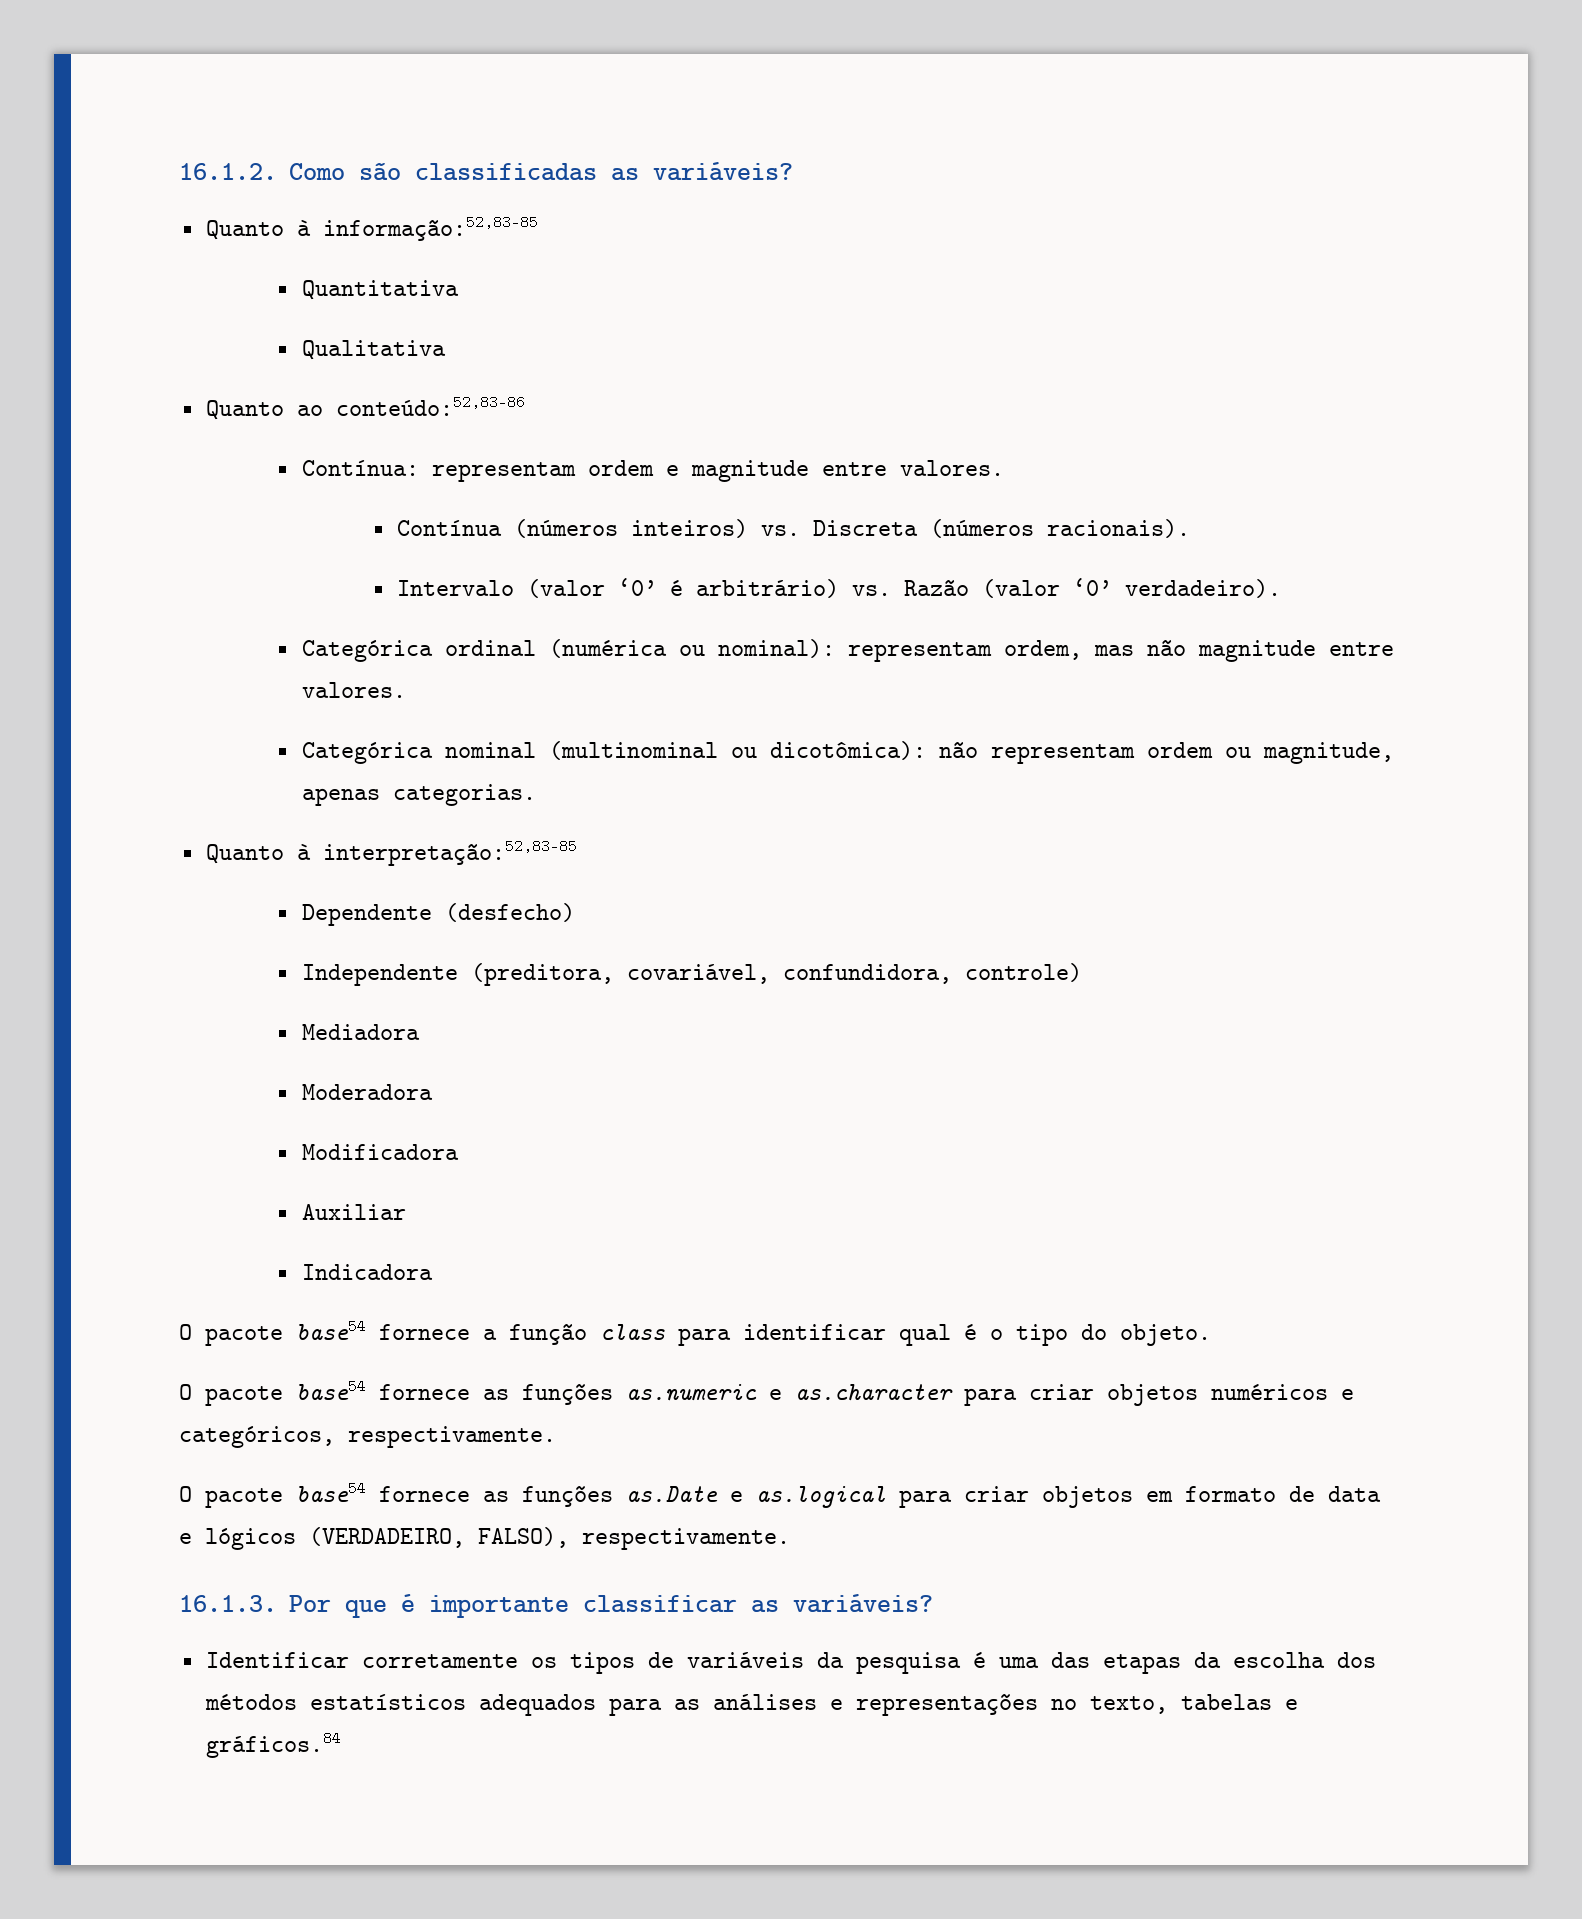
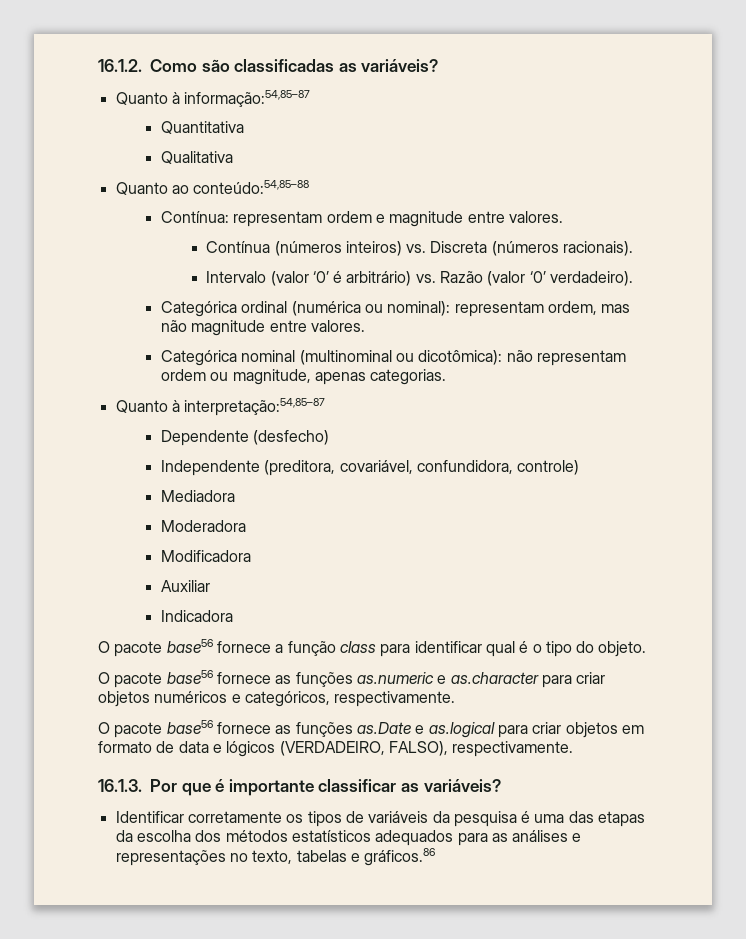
- Quanto à informação:52,83–85
+ Quanto à informação:54,85–87
- Quanto ao conteúdo:52,83–86
+ Quanto ao conteúdo:54,85–88
- Quanto à interpretação:52,83–85
+ Quanto à interpretação:54,85–87
- O pacote base54 fornece a função class para identificar qual é o tipo do objeto.
+ O pacote base56 fornece a função class para identificar qual é o tipo do objeto.
- O pacote base54 fornece as funções as.numeric e as.character para criar objetos numéricos e categóricos, respectivamente.
+ O pacote base56 fornece as funções as.numeric e as.character para criar objetos numéricos e categóricos, respectivamente.
- O pacote base54 fornece as funções as.Date e as.logical para criar objetos em formato de data e lógicos (VERDADEIRO, FALSO), respectivamente.
+ O pacote base56 fornece as funções as.Date e as.logical para criar objetos em formato de data e lógicos (VERDADEIRO, FALSO), respectivamente.
- Identificar corretamente os tipos de variáveis da pesquisa é uma das etapas da escolha dos métodos estatísticos adequados para as análises e representações no texto, tabelas e gráficos.84
+ Identificar corretamente os tipos de variáveis da pesquisa é uma das etapas da escolha dos métodos estatísticos adequados para as análises e representações no texto, tabelas e gráficos.86

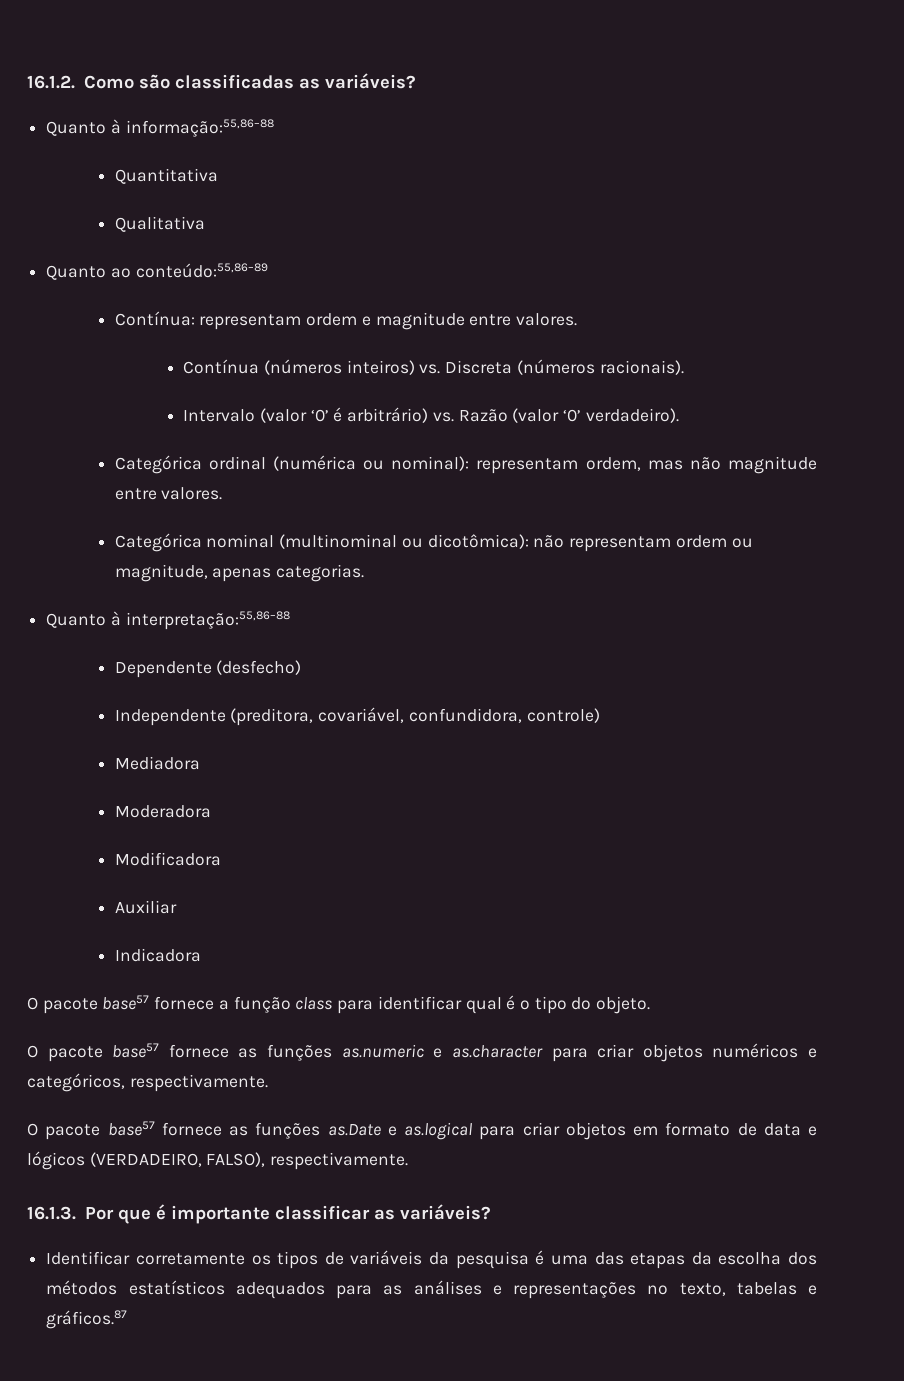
- Quanto à informação:54,85–87
+ Quanto à informação:55,86–88
- Quanto ao conteúdo:54,85–88
+ Quanto ao conteúdo:55,86–89
- Quanto à interpretação:54,85–87
+ Quanto à interpretação:55,86–88
- O pacote base56 fornece a função class para identificar qual é o tipo do objeto.
+ O pacote base57 fornece a função class para identificar qual é o tipo do objeto.
- O pacote base56 fornece as funções as.numeric e as.character para criar objetos numéricos e categóricos, respectivamente.
+ O pacote base57 fornece as funções as.numeric e as.character para criar objetos numéricos e categóricos, respectivamente.
- O pacote base56 fornece as funções as.Date e as.logical para criar objetos em formato de data e lógicos (VERDADEIRO, FALSO), respectivamente.
+ O pacote base57 fornece as funções as.Date e as.logical para criar objetos em formato de data e lógicos (VERDADEIRO, FALSO), respectivamente.
- Identificar corretamente os tipos de variáveis da pesquisa é uma das etapas da escolha dos métodos estatísticos adequados para as análises e representações no texto, tabelas e gráficos.86
+ Identificar corretamente os tipos de variáveis da pesquisa é uma das etapas da escolha dos métodos estatísticos adequados para as análises e representações no texto, tabelas e gráficos.87

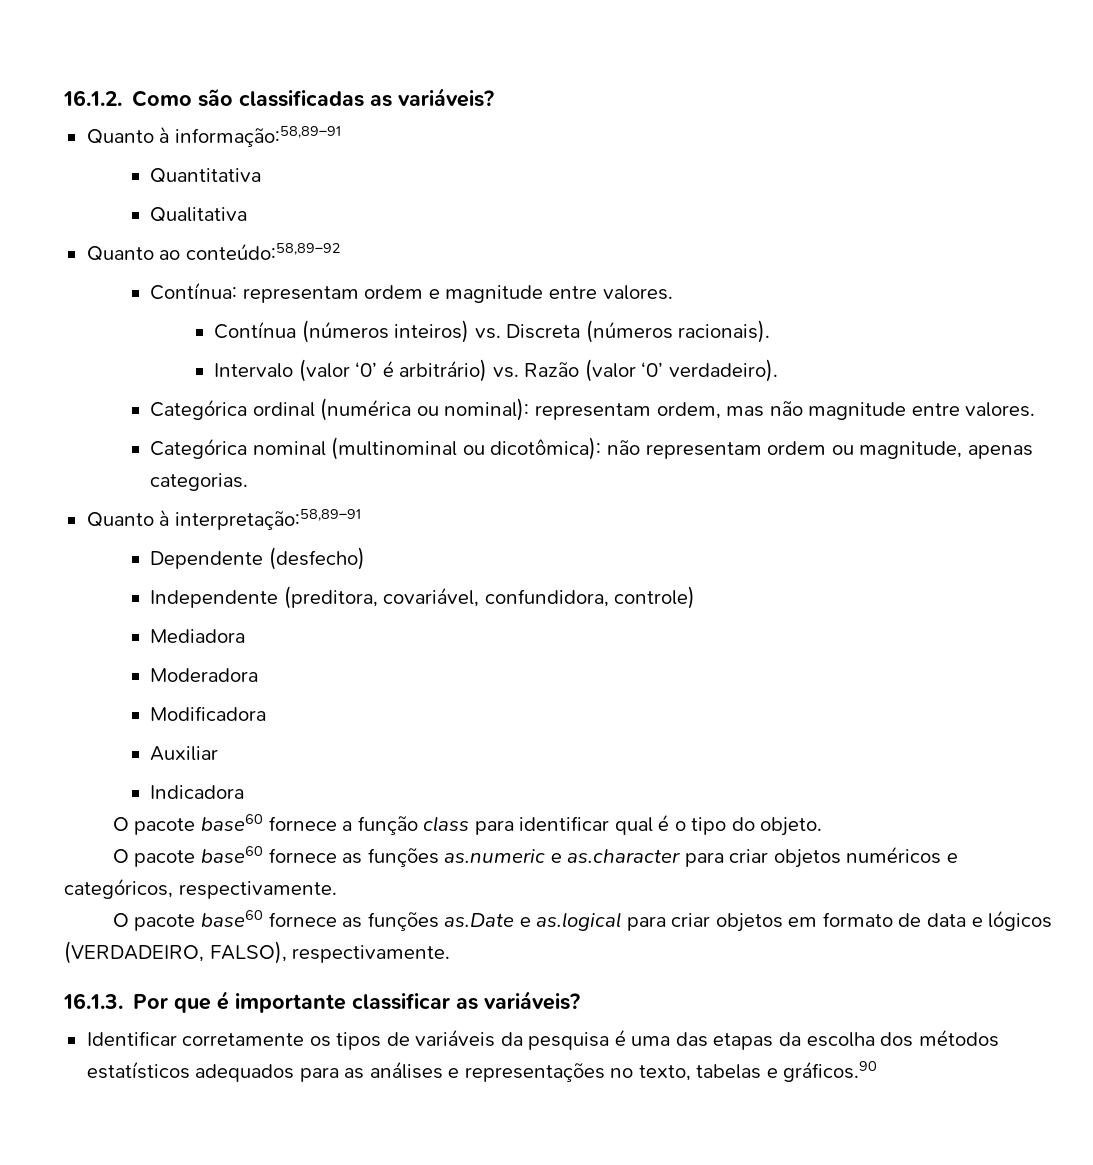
- Quanto à informação:55,86–88
+ Quanto à informação:58,89–91
- Quanto ao conteúdo:55,86–89
+ Quanto ao conteúdo:58,89–92
- Quanto à interpretação:55,86–88
+ Quanto à interpretação:58,89–91
- O pacote base57 fornece a função class para identificar qual é o tipo do objeto.
+ O pacote base60 fornece a função class para identificar qual é o tipo do objeto.
- O pacote base57 fornece as funções as.numeric e as.character para criar objetos numéricos e categóricos, respectivamente.
+ O pacote base60 fornece as funções as.numeric e as.character para criar objetos numéricos e categóricos, respectivamente.
- O pacote base57 fornece as funções as.Date e as.logical para criar objetos em formato de data e lógicos (VERDADEIRO, FALSO), respectivamente.
+ O pacote base60 fornece as funções as.Date e as.logical para criar objetos em formato de data e lógicos (VERDADEIRO, FALSO), respectivamente.
- Identificar corretamente os tipos de variáveis da pesquisa é uma das etapas da escolha dos métodos estatísticos adequados para as análises e representações no texto, tabelas e gráficos.87
+ Identificar corretamente os tipos de variáveis da pesquisa é uma das etapas da escolha dos métodos estatísticos adequados para as análises e representações no texto, tabelas e gráficos.90

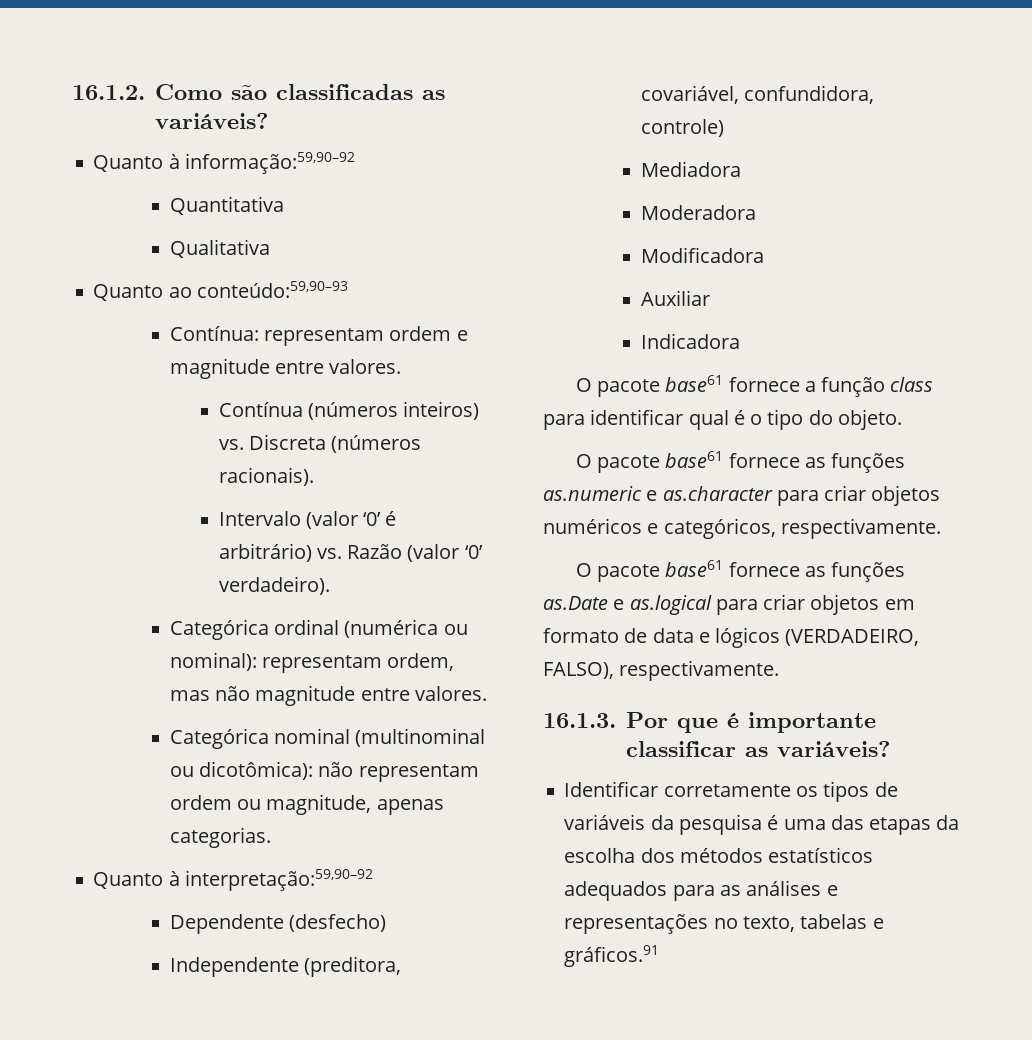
- Quanto à informação:58,89–91
+ Quanto à informação:59,90–92
- Quanto ao conteúdo:58,89–92
+ Quanto ao conteúdo:59,90–93
- Quanto à interpretação:58,89–91
+ Quanto à interpretação:59,90–92
- O pacote base60 fornece a função class para identificar qual é o tipo do objeto.
+ O pacote base61 fornece a função class para identificar qual é o tipo do objeto.
- O pacote base60 fornece as funções as.numeric e as.character para criar objetos numéricos e categóricos, respectivamente.
+ O pacote base61 fornece as funções as.numeric e as.character para criar objetos numéricos e categóricos, respectivamente.
- O pacote base60 fornece as funções as.Date e as.logical para criar objetos em formato de data e lógicos (VERDADEIRO, FALSO), respectivamente.
+ O pacote base61 fornece as funções as.Date e as.logical para criar objetos em formato de data e lógicos (VERDADEIRO, FALSO), respectivamente.
- Identificar corretamente os tipos de variáveis da pesquisa é uma das etapas da escolha dos métodos estatísticos adequados para as análises e representações no texto, tabelas e gráficos.90
+ Identificar corretamente os tipos de variáveis da pesquisa é uma das etapas da escolha dos métodos estatísticos adequados para as análises e representações no texto, tabelas e gráficos.91

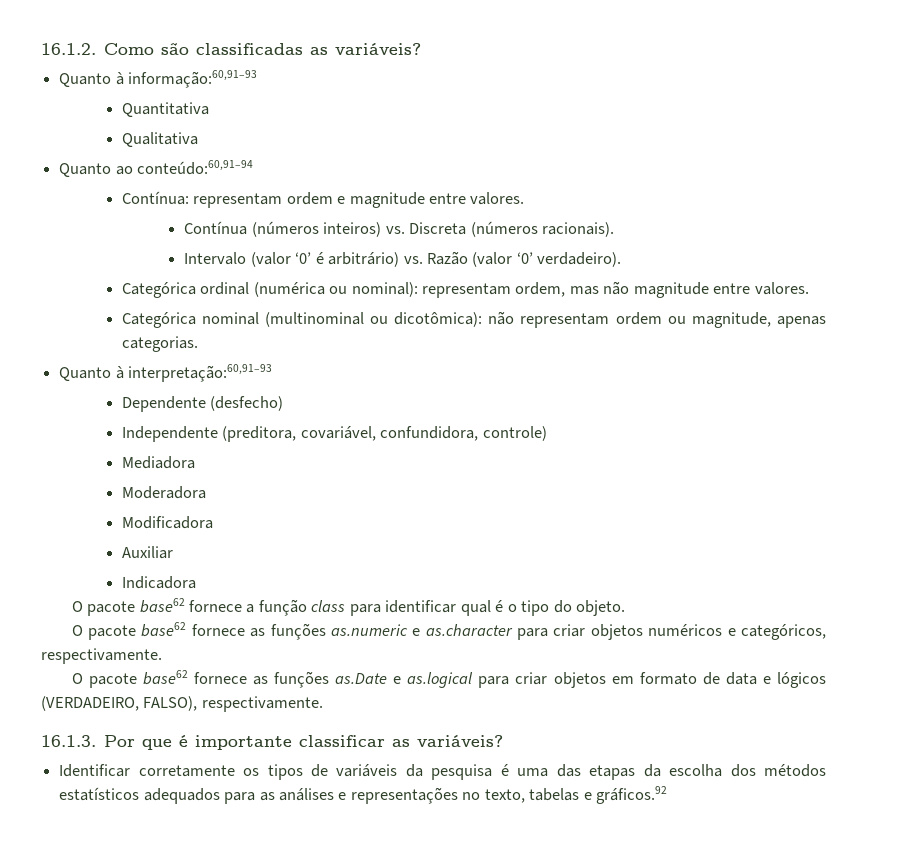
- Quanto à informação:59,90–92
+ Quanto à informação:60,91–93
- Quanto ao conteúdo:59,90–93
+ Quanto ao conteúdo:60,91–94
- Quanto à interpretação:59,90–92
+ Quanto à interpretação:60,91–93
- O pacote base61 fornece a função class para identificar qual é o tipo do objeto.
+ O pacote base62 fornece a função class para identificar qual é o tipo do objeto.
- O pacote base61 fornece as funções as.numeric e as.character para criar objetos numéricos e categóricos, respectivamente.
+ O pacote base62 fornece as funções as.numeric e as.character para criar objetos numéricos e categóricos, respectivamente.
- O pacote base61 fornece as funções as.Date e as.logical para criar objetos em formato de data e lógicos (VERDADEIRO, FALSO), respectivamente.
+ O pacote base62 fornece as funções as.Date e as.logical para criar objetos em formato de data e lógicos (VERDADEIRO, FALSO), respectivamente.
- Identificar corretamente os tipos de variáveis da pesquisa é uma das etapas da escolha dos métodos estatísticos adequados para as análises e representações no texto, tabelas e gráficos.91
+ Identificar corretamente os tipos de variáveis da pesquisa é uma das etapas da escolha dos métodos estatísticos adequados para as análises e representações no texto, tabelas e gráficos.92

